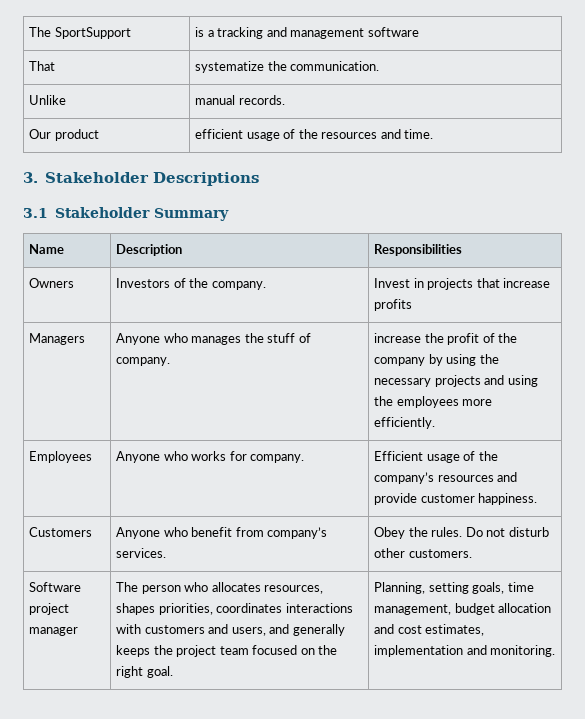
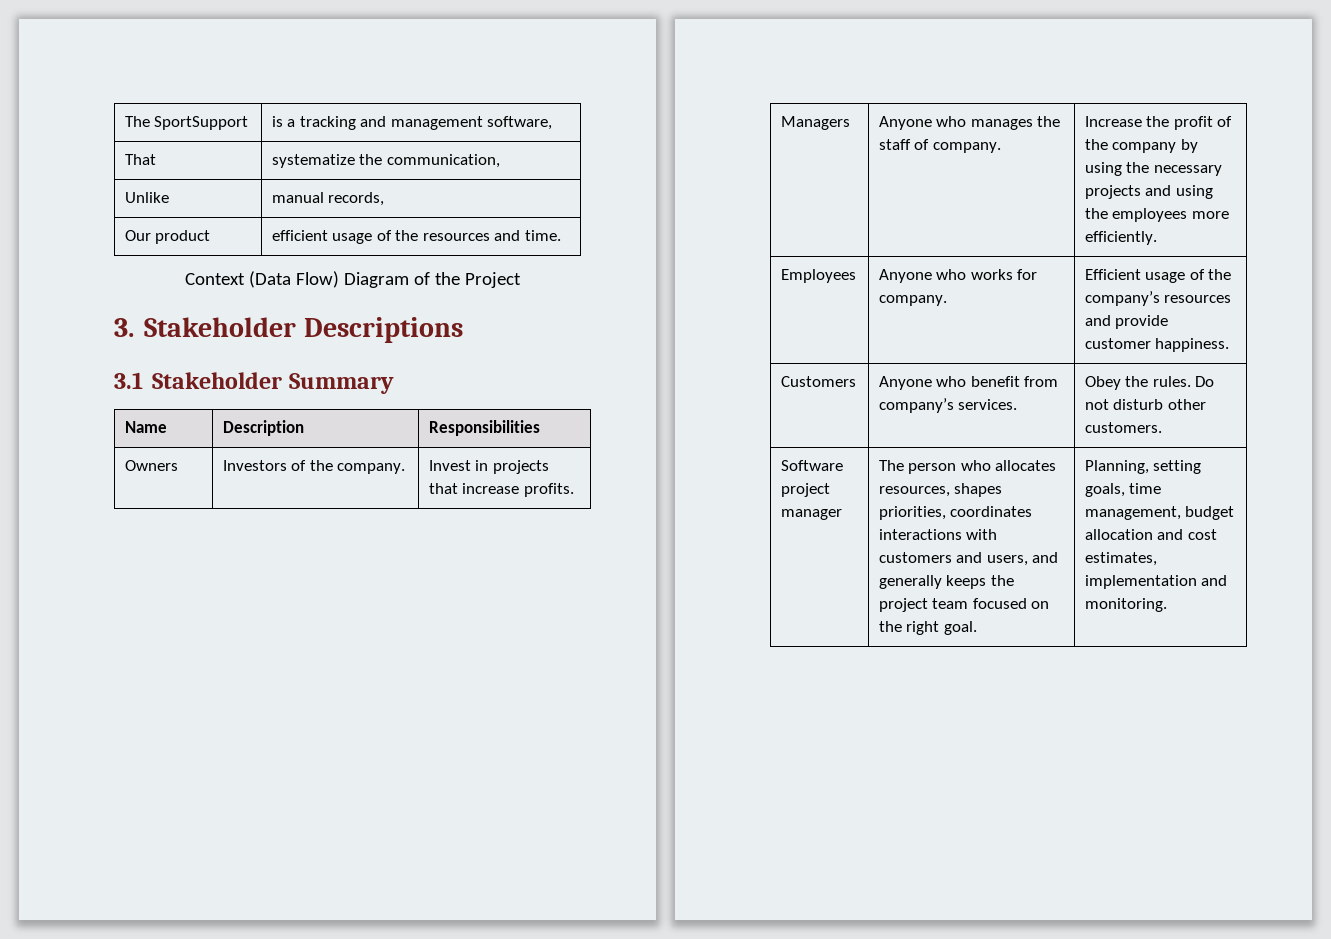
- The SportSupport | is a tracking and management software
+ The SportSupport | is a tracking and management software,
- That | systematize the communication.
+ That | systematize the communication,
- Unlike | manual records.
+ Unlike | manual records,
+ Context (Data Flow) Diagram of the Project
- Owners | Investors of the company. | Invest in projects that increase profits
+ Owners | Investors of the company. | Invest in projects that increase profits.
- Managers | Anyone who manages the stuff of company. | increase the profit of the company by using the necessary projects and using the employees more efficiently.
+ Managers | Anyone who manages the staff of company. | Increase the profit of the company by using the necessary projects and using the employees more efficiently.

